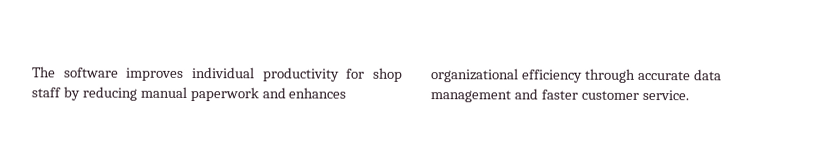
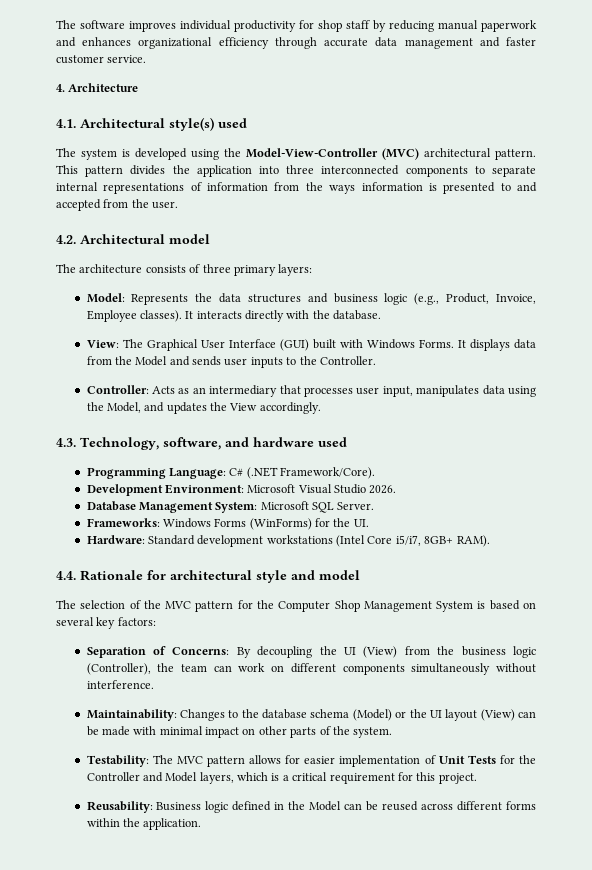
+ 4. Architecture
+ 4.1. Architectural style(s) used
+ The system is developed using the Model-View-Controller (MVC) architectural pattern. This pattern divides the application into three interconnected components to separate internal representations of information from the ways information is presented to and accepted from the user.
+ 4.2. Architectural model
+ The architecture consists of three primary layers:
+ Model: Represents the data structures and business logic (e.g., Product, Invoice, Employee classes). It interacts directly with the database.
+ View: The Graphical User Interface (GUI) built with Windows Forms. It displays data from the Model and sends user inputs to the Controller.
+ Controller: Acts as an intermediary that processes user input, manipulates data using the Model, and updates the View accordingly.
+ 4.3. Technology, software, and hardware used
+ Programming Language: C# (.NET Framework/Core).
+ Development Environment: Microsoft Visual Studio 2026.
+ Database Management System: Microsoft SQL Server.
+ Frameworks: Windows Forms (WinForms) for the UI.
+ Hardware: Standard development workstations (Intel Core i5/i7, 8GB+ RAM).
+ 4.4. Rationale for architectural style and model
+ The selection of the MVC pattern for the Computer Shop Management System is based on several key factors:
+ Separation of Concerns: By decoupling the UI (View) from the business logic (Controller), the team can work on different components simultaneously without interference.
+ Maintainability: Changes to the database schema (Model) or the UI layout (View) can be made with minimal impact on other parts of the system.
+ Testability: The MVC pattern allows for easier implementation of Unit Tests for the Controller and Model layers, which is a critical requirement for this project.
+ Reusability: Business logic defined in the Model can be reused across different forms within the application.

